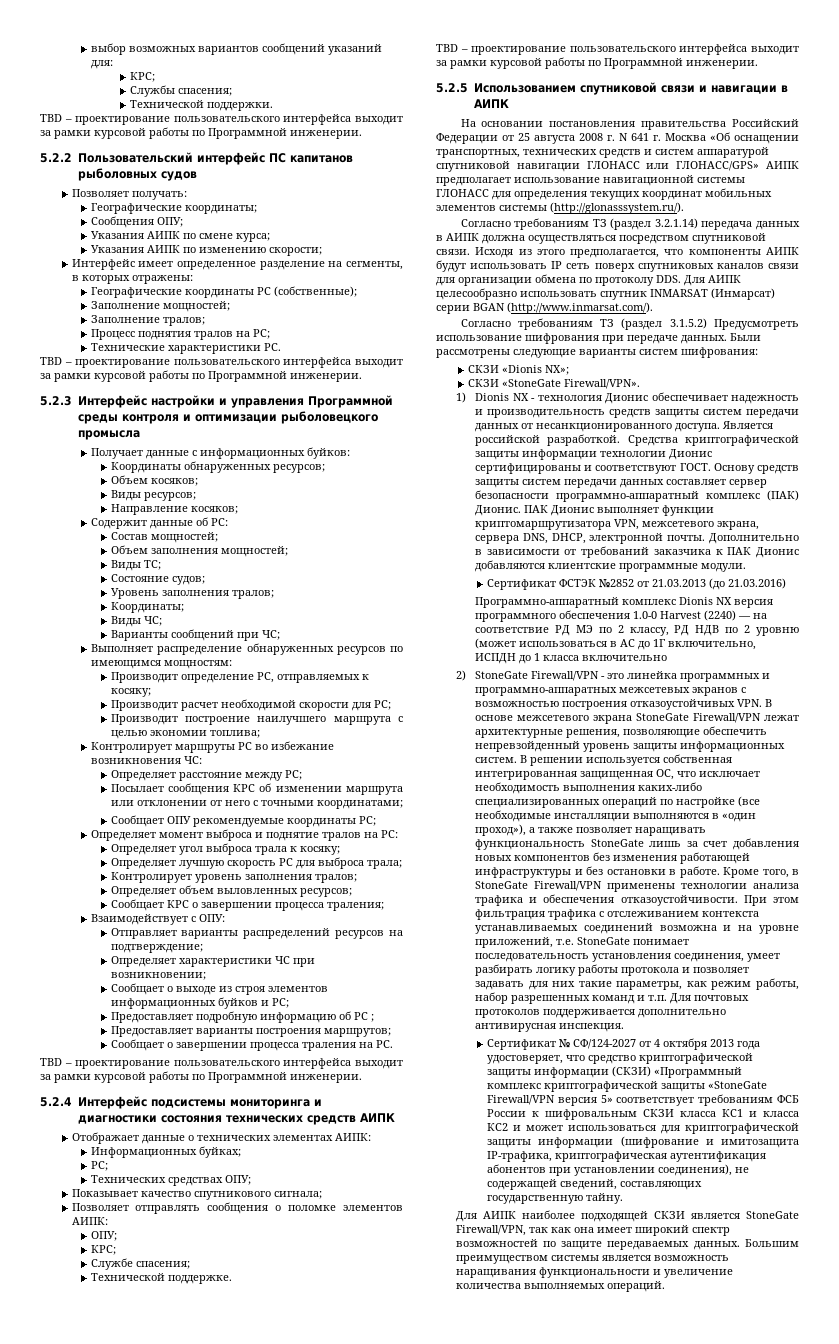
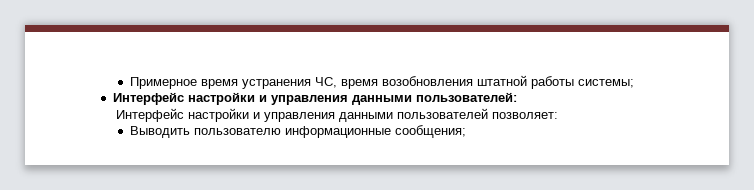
- выбор возможных вариантов сообщений указаний для:
- КРС;
- Службы спасения;
- Технической поддержки.
- TBD – проектирование пользовательского интерфейса выходит за рамки курсовой работы по Программной инженерии.
- 5.2.2 Пользовательский интерфейс ПС капитанов рыболовных судов
- Позволяет получать:
- Географические координаты;
- Сообщения ОПУ;
- Указания АИПК по смене курса;
- Указания АИПК по изменению скорости;
- Интерфейс имеет определенное разделение на сегменты, в которых отражены:
- Географические координаты РС (собственные);
- Заполнение мощностей;
- Заполнение тралов;
- Процесс поднятия тралов на РС;
- Технические характеристики РС.
- TBD – проектирование пользовательского интерфейса выходит за рамки курсовой работы по Программной инженерии.
- 5.2.3 Интерфейс настройки и управления Программной среды контроля и оптимизации рыболовецкого промысла
- Получает данные с информационных буйков:
- Координаты обнаруженных ресурсов;
- Объем косяков;
- Виды ресурсов;
- Направление косяков;
- Содержит данные об РС:
- Состав мощностей;
- Объем заполнения мощностей;
- Виды ТС;
- Состояние судов;
- Уровень заполнения тралов;
- Координаты;
- Виды ЧС;
- Варианты сообщений при ЧС;
- Выполняет распределение обнаруженных ресурсов по имеющимся мощностям:
- Производит определение РС, отправляемых к косяку;
- Производит расчет необходимой скорости для РС;
- Производит построение наилучшего маршрута с целью экономии топлива;
- Контролирует маршруты РС во избежание возникновения ЧС:
- Определяет расстояние между РС;
- Посылает сообщения КРС об изменении маршрута или отклонении от него с точными координатами;
- Сообщает ОПУ рекомендуемые координаты РС;
- Определяет момент выброса и поднятие тралов на РС:
- Определяет угол выброса трала к косяку;
- Определяет лучшую скорость РС для выброса трала;
- Контролирует уровень заполнения тралов;
- Определяет объем выловленных ресурсов;
- Сообщает КРС о завершении процесса траления;
- Взаимодействует с ОПУ:
- Отправляет варианты распределений ресурсов на подтверждение;
- Определяет характеристики ЧС при возникновении;
- Сообщает о выходе из строя элементов информационных буйков и РС;
- Предоставляет подробную информацию об РС ;
- Предоставляет варианты построения маршрутов;
- Сообщает о завершении процесса траления на РС.
- TBD – проектирование пользовательского интерфейса выходит за рамки курсовой работы по Программной инженерии.
- 5.2.4 Интерфейс подсистемы мониторинга и диагностики состояния технических средств АИПК
- Отображает данные о технических элементах АИПК:
- Информационных буйках;
- РС;
- Технических средствах ОПУ;
- Показывает качество спутникового сигнала;
- Позволяет отправлять сообщения о поломке элементов АИПК:
- ОПУ;
- КРС;
- Службе спасения;
- Технической поддержке.
- TBD – проектирование пользовательского интерфейса выходит за рамки курсовой работы по Программной инженерии.
- 5.2.5 Использованием спутниковой связи и навигации в АИПК
- На основании постановления правительства Российский Федерации от 25 августа 2008 г. N 641 г. Москва «Об оснащении транспортных, технических средств и систем аппаратурой спутниковой навигации ГЛОНАСС или ГЛОНАСС/GPS» АИПК предполагает использование навигационной системы ГЛОНАСС для определения текущих координат мобильных элементов системы (http://glonasssystem.ru/).
- Согласно требованиям ТЗ (раздел 3.2.1.14) передача данных в АИПК должна осуществляться посредством спутниковой связи. Исходя из этого предполагается, что компоненты АИПК будут использовать IP сеть поверх спутниковых каналов связи для организации обмена по протоколу DDS. Для АИПК целесообразно использовать спутник INMARSAT (Инмарсат) серии BGAN (http://www.inmarsat.com/).
- Согласно требованиям ТЗ (раздел 3.1.5.2) Предусмотреть использование шифрования при передаче данных. Были рассмотрены следующие варианты систем шифрования:
- СКЗИ «Dionis NX»;
- СКЗИ «StoneGate Firewall/VPN».
- 1) Dionis NX - технология Дионис обеспечивает надежность и производительность средств защиты систем передачи данных от несанкционированного доступа. Является российской разработкой. Средства криптографической защиты информации технологии Дионис сертифицированы и соответствуют ГОСТ. Основу средств защиты систем передачи данных составляет сервер безопасности программно-аппаратный комплекс (ПАК) Дионис. ПАК Дионис выполняет функции криптомаршрутизатора VPN, межсетевого экрана, сервера DNS, DHCP, электронной почты. Дополнительно в зависимости от требований заказчика к ПАК Дионис добавляются клиентские программные модули.
- Сертификат ФСТЭК №2852 от 21.03.2013 (до 21.03.2016)
- Программно-аппаратный комплекс Dionis NX версия программного обеспечения 1.0-0 Harvest (2240) — на соответствие РД МЭ по 2 классу, РД НДВ по 2 уровню (может использоваться в АС до 1Г включительно, ИСПДН до 1 класса включительно
- 2) StoneGate Firewall/VPN - это линейка программных и программно-аппаратных межсетевых экранов с возможностью построения отказоустойчивых VPN. В основе межсетевого экрана StoneGate Firewall/VPN лежат архитектурные решения, позволяющие обеспечить непревзойденный уровень защиты информационных систем. В решении используется собственная интегрированная защищенная ОС, что исключает необходимость выполнения каких-либо специализированных операций по настройке (все необходимые инсталляции выполняются в «один проход»), а также позволяет наращивать функциональность StoneGate лишь за счет добавления новых компонентов без изменения работающей инфраструктуры и без остановки в работе. Кроме того, в StoneGate Firewall/VPN применены технологии анализа трафика и обеспечения отказоустойчивости. При этом фильтрация трафика с отслеживанием контекста устанавливаемых соединений возможна и на уровне приложений, т.е. StoneGate понимает последовательность установления соединения, умеет разбирать логику работы протокола и позволяет задавать для них такие параметры, как режим работы, набор разрешенных команд и т.п. Для почтовых протоколов поддерживается дополнительно антивирусная инспекция.
- Сертификат № СФ/124-2027 от 4 октября 2013 года удостоверяет, что средство криптографической защиты информации (СКЗИ) «Программный комплекс криптографической защиты «StoneGate Firewall/VPN версия 5» соответствует требованиям ФСБ России к шифровальным СКЗИ класса КС1 и класса КС2 и может использоваться для криптографической защиты информации (шифрование и имитозащита IP-трафика, криптографическая аутентификация абонентов при установлении соединения), не содержащей сведений, составляющих государственную тайну.
- Для АИПК наиболее подходящей СКЗИ является StoneGate Firewall/VPN, так как она имеет широкий спектр возможностей по защите передаваемых данных. Большим преимуществом системы является возможность наращивания функциональности и увеличение количества выполняемых операций.
+ Примерное время устранения ЧС, время возобновления штатной работы системы;
+ Интерфейс настройки и управления данными пользователей:
+ Интерфейс настройки и управления данными пользователей позволяет:
+ Выводить пользователю информационные сообщения;

